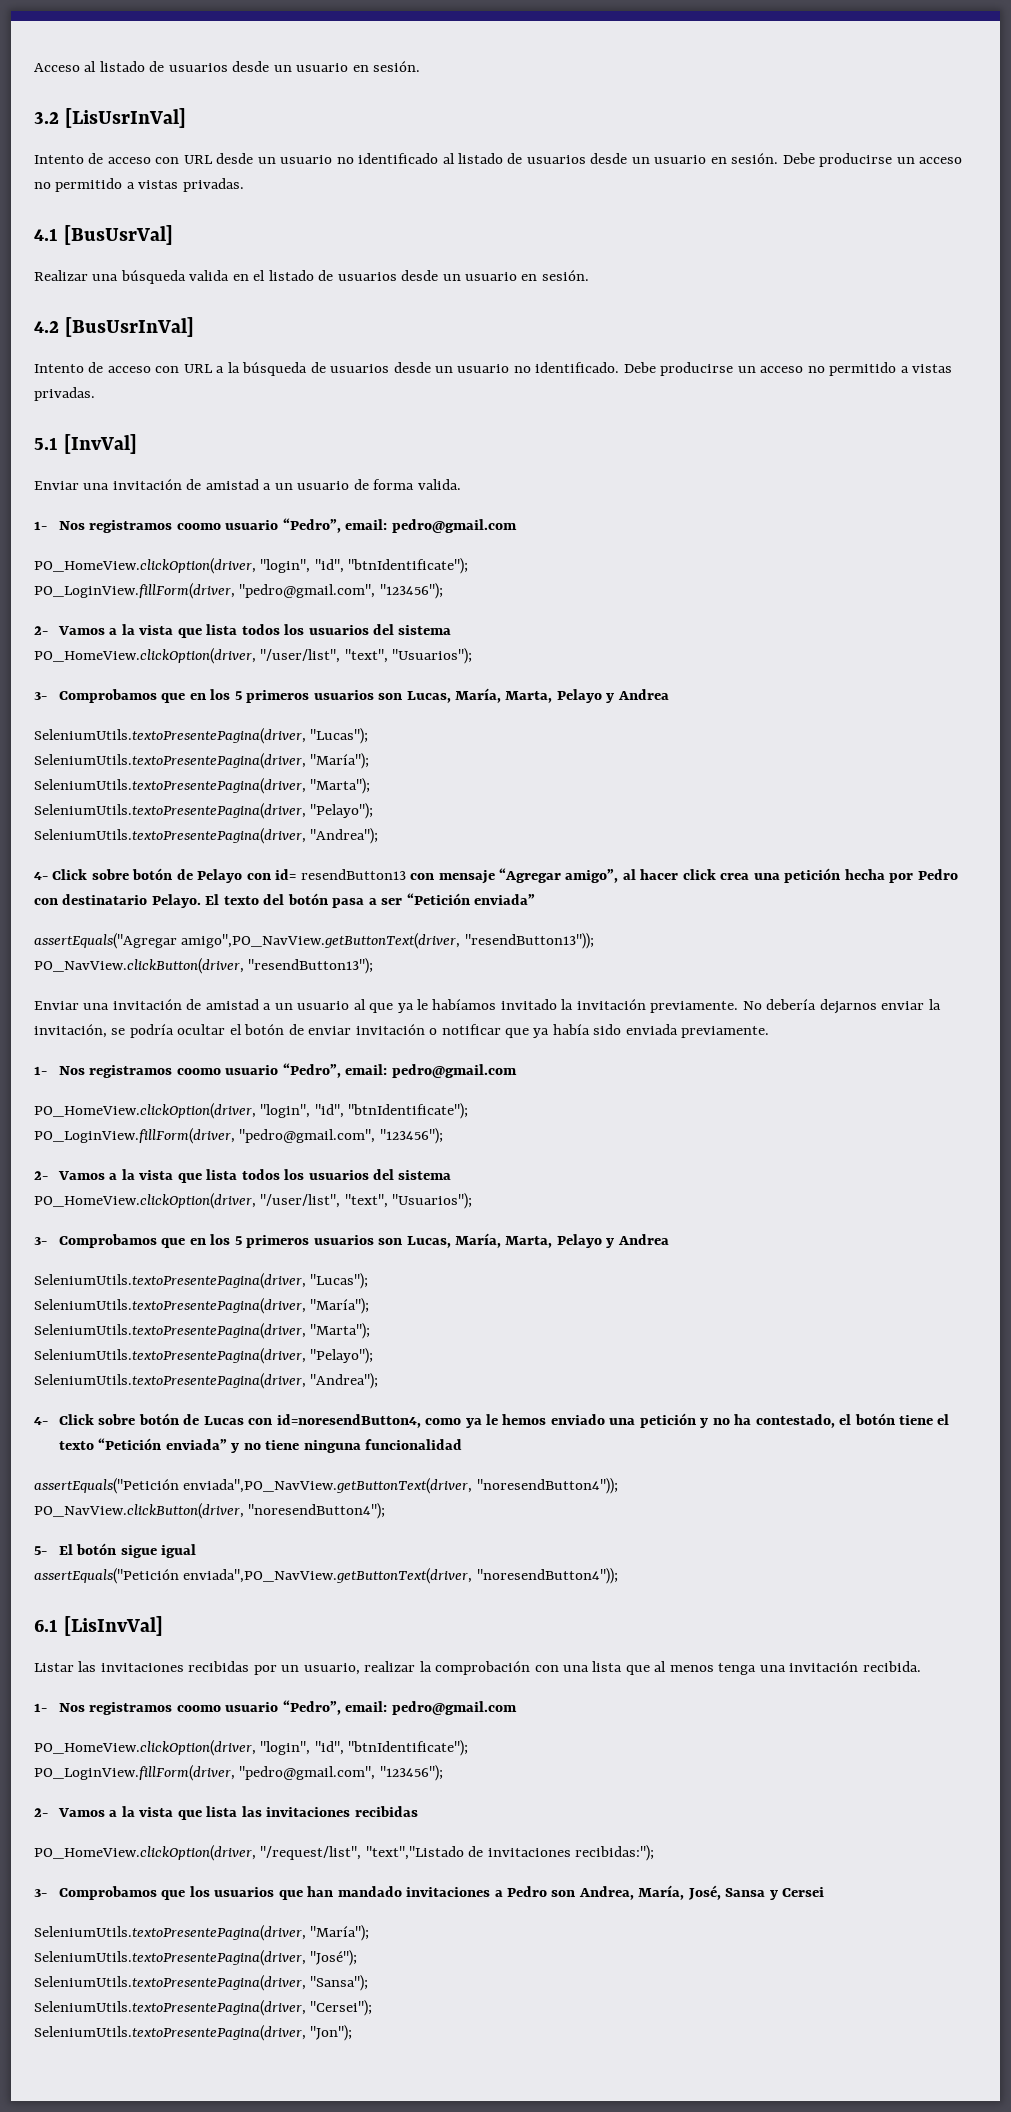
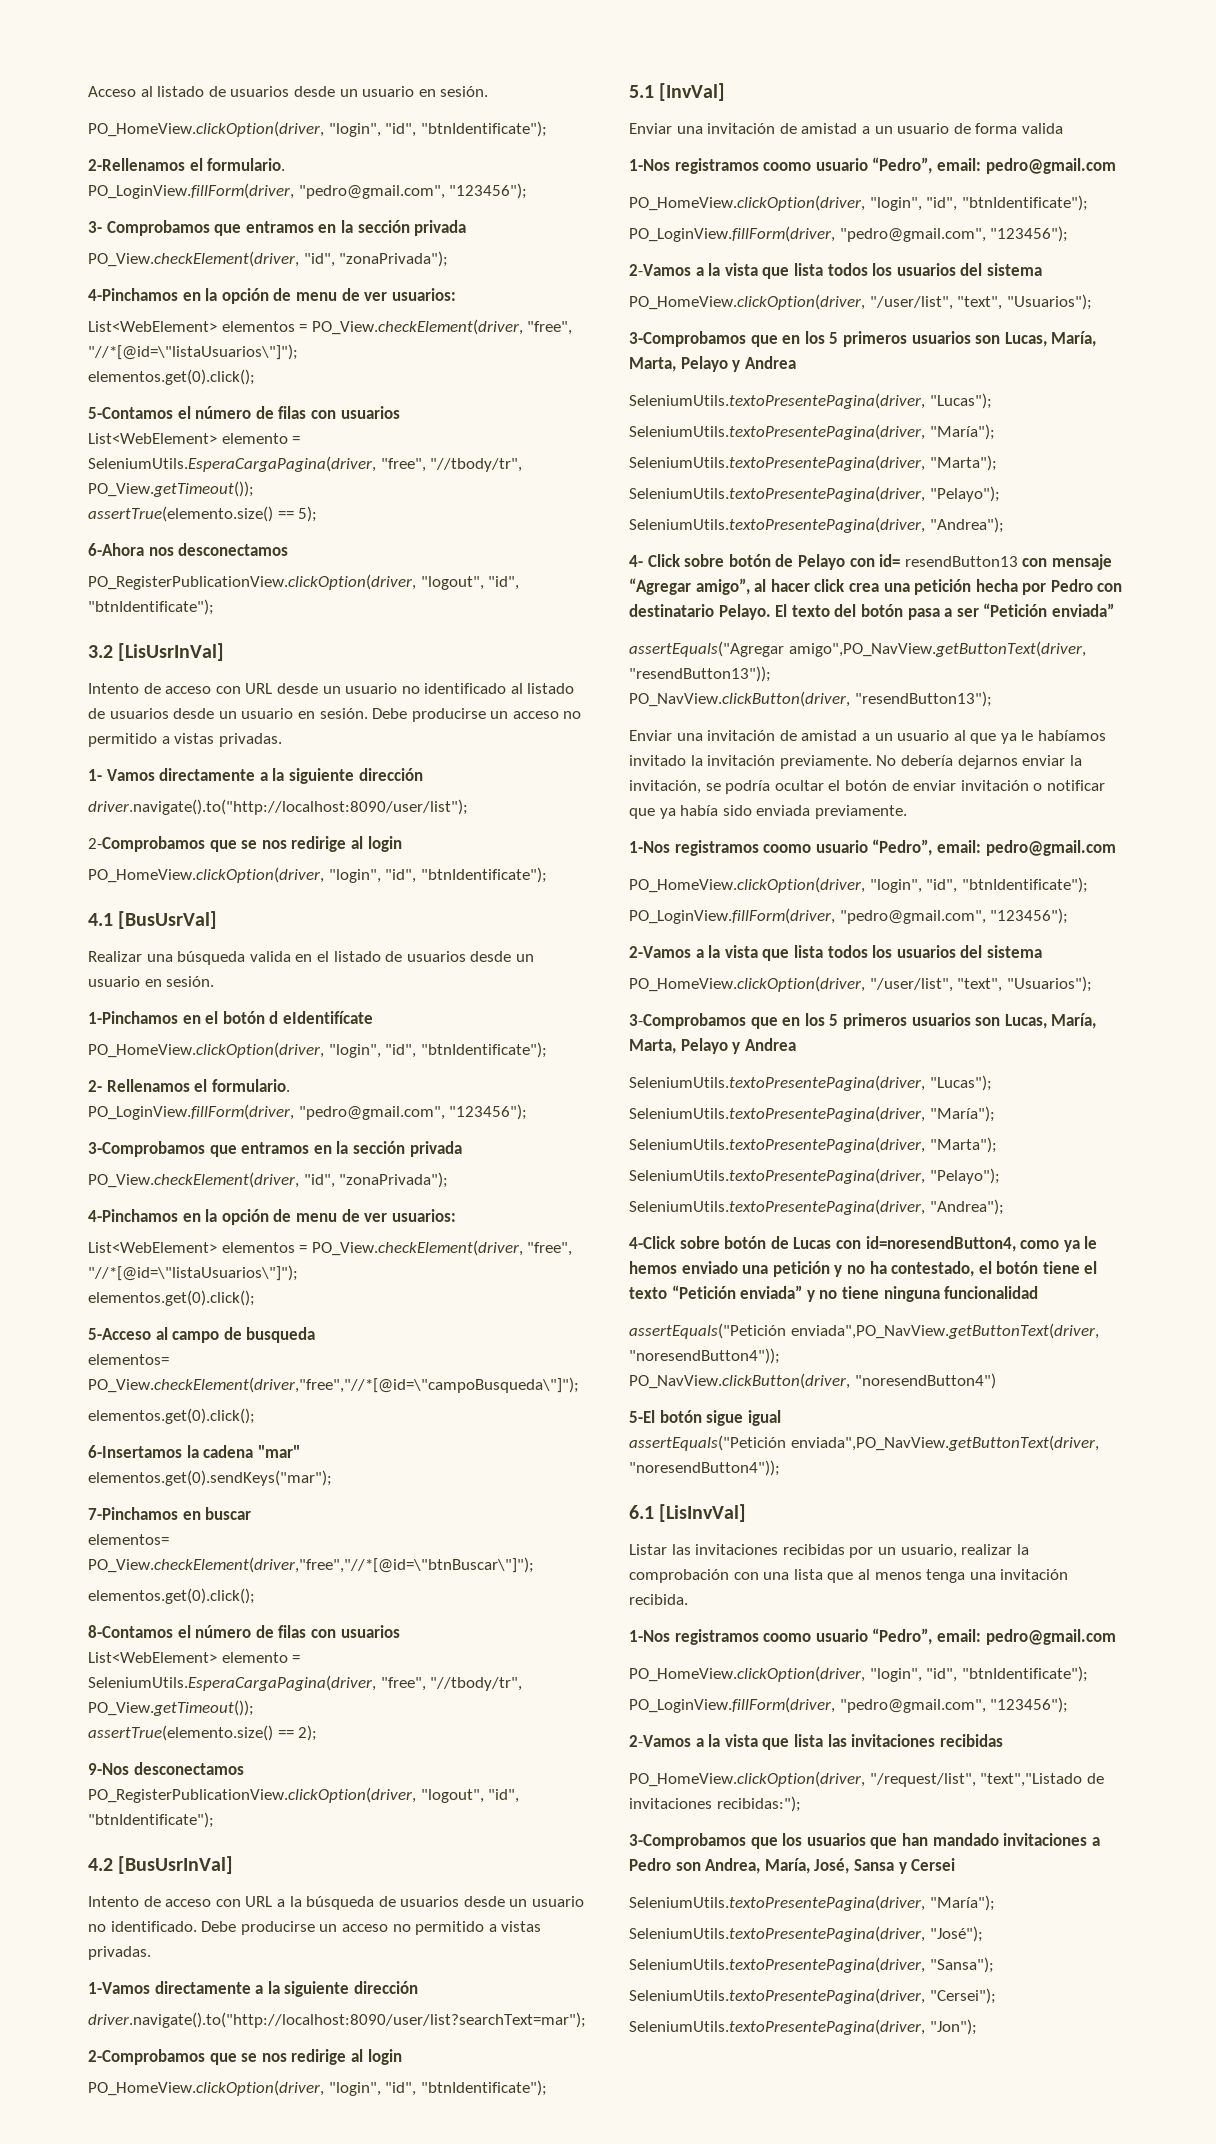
  Acceso al listado de usuarios desde un usuario en sesión.
+ PO_HomeView.clickOption(driver, "login", "id", "btnIdentificate");
+ 2-Rellenamos el formulario.
+ PO_LoginView.fillForm(driver, "pedro@gmail.com", "123456");
+ 3- Comprobamos que entramos en la sección privada
+ PO_View.checkElement(driver, "id", "zonaPrivada");
+ 4-Pinchamos en la opción de menu de ver usuarios:
+ List<WebElement> elementos = PO_View.checkElement(driver, "free", "//*[@id=\"listaUsuarios\"]");
+ elementos.get(0).click();
+ 5-Contamos el número de filas con usuarios
+ List<WebElement> elemento = SeleniumUtils.EsperaCargaPagina(driver, "free", "//tbody/tr", PO_View.getTimeout());
+ assertTrue(elemento.size() == 5);
+ 6-Ahora nos desconectamos
+ PO_RegisterPublicationView.clickOption(driver, "logout", "id", "btnIdentificate");
+ 1- Vamos directamente a la siguiente dirección
+ driver.navigate().to("http://localhost:8090/user/list");
+ 2-Comprobamos que se nos redirige al login
+ PO_HomeView.clickOption(driver, "login", "id", "btnIdentificate");
+ 1-Pinchamos en el botón d eIdentifícate
+ PO_HomeView.clickOption(driver, "login", "id", "btnIdentificate");
+ 2- Rellenamos el formulario.
+ PO_LoginView.fillForm(driver, "pedro@gmail.com", "123456");
+ 3-Comprobamos que entramos en la sección privada
+ PO_View.checkElement(driver, "id", "zonaPrivada");
+ 4-Pinchamos en la opción de menu de ver usuarios:
+ List<WebElement> elementos = PO_View.checkElement(driver, "free", "//*[@id=\"listaUsuarios\"]");
+ elementos.get(0).click();
+ 5-Acceso al campo de busqueda
+ elementos= PO_View.checkElement(driver,"free","//*[@id=\"campoBusqueda\"]");
+ elementos.get(0).click();
+ 6-Insertamos la cadena "mar"
+ elementos.get(0).sendKeys("mar");
+ 7-Pinchamos en buscar
+ elementos= PO_View.checkElement(driver,"free","//*[@id=\"btnBuscar\"]");
+ elementos.get(0).click();
+ 8-Contamos el número de filas con usuarios
+ List<WebElement> elemento = SeleniumUtils.EsperaCargaPagina(driver, "free", "//tbody/tr", PO_View.getTimeout());
+ assertTrue(elemento.size() == 2);
+ 9-Nos desconectamos
+ PO_RegisterPublicationView.clickOption(driver, "logout", "id", "btnIdentificate");
+ 1-Vamos directamente a la siguiente dirección
+ driver.navigate().to("http://localhost:8090/user/list?searchText=mar");
+ 2-Comprobamos que se nos redirige al login
+ PO_HomeView.clickOption(driver, "login", "id", "btnIdentificate");
- Enviar una invitación de amistad a un usuario de forma valida.
- 1- Nos registramos coomo usuario “Pedro”, email: pedro@gmail.com
+ Enviar una invitación de amistad a un usuario de forma valida
+ 1-Nos registramos coomo usuario “Pedro”, email: pedro@gmail.com
  PO_HomeView.clickOption(driver, "login", "id", "btnIdentificate");
  PO_LoginView.fillForm(driver, "pedro@gmail.com", "123456");
- 2- Vamos a la vista que lista todos los usuarios del sistema
+ 2-Vamos a la vista que lista todos los usuarios del sistema
  PO_HomeView.clickOption(driver, "/user/list", "text", "Usuarios");
- 3- Comprobamos que en los 5 primeros usuarios son Lucas, María, Marta, Pelayo y Andrea
+ 3-Comprobamos que en los 5 primeros usuarios son Lucas, María, Marta, Pelayo y Andrea
  No debería dejarnos enviar la invitación, se podría ocultar el botón de enviar invitación o notificar que ya había sido enviada previamente.
- 1- Nos registramos coomo usuario “Pedro”, email: pedro@gmail.com
+ 1-Nos registramos coomo usuario “Pedro”, email: pedro@gmail.com
  PO_HomeView.clickOption(driver, "login", "id", "btnIdentificate");
  PO_LoginView.fillForm(driver, "pedro@gmail.com", "123456");
- 2- Vamos a la vista que lista todos los usuarios del sistema
+ 2-Vamos a la vista que lista todos los usuarios del sistema
  PO_HomeView.clickOption(driver, "/user/list", "text", "Usuarios");
- 3- Comprobamos que en los 5 primeros usuarios son Lucas, María, Marta, Pelayo y Andrea
+ 3-Comprobamos que en los 5 primeros usuarios son Lucas, María, Marta, Pelayo y Andrea
- 4- Click sobre botón de Lucas con id=noresendButton4, como ya le hemos enviado una petición y no ha contestado, el botón tiene el texto “Petición enviada” y no tiene ninguna funcionalidad
+ 4-Click sobre botón de Lucas con id=noresendButton4, como ya le hemos enviado una petición y no ha contestado, el botón tiene el texto “Petición enviada” y no tiene ninguna funcionalidad
- PO_NavView.clickButton(driver, "noresendButton4");
- 5- El botón sigue igual
+ PO_NavView.clickButton(driver, "noresendButton4")
+ 5-El botón sigue igual
  Listar las invitaciones recibidas por un usuario, realizar la comprobación con una lista que al menos tenga una invitación recibida.
- 1- Nos registramos coomo usuario “Pedro”, email: pedro@gmail.com
+ 1-Nos registramos coomo usuario “Pedro”, email: pedro@gmail.com
- 2- Vamos a la vista que lista las invitaciones recibidas
+ 2-Vamos a la vista que lista las invitaciones recibidas
- 3- Comprobamos que los usuarios que han mandado invitaciones a Pedro son Andrea, María, José, Sansa y Cersei
+ 3-Comprobamos que los usuarios que han mandado invitaciones a Pedro son Andrea, María, José, Sansa y Cersei

